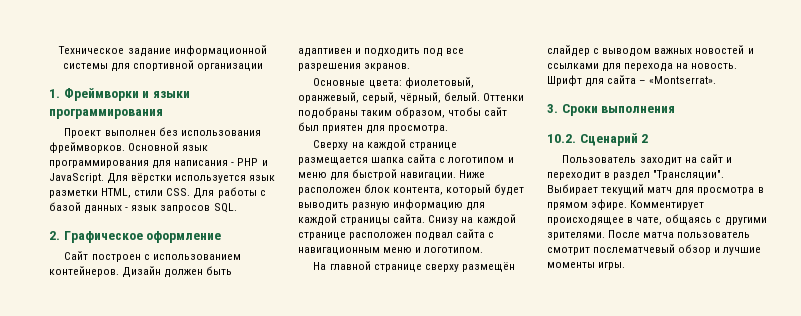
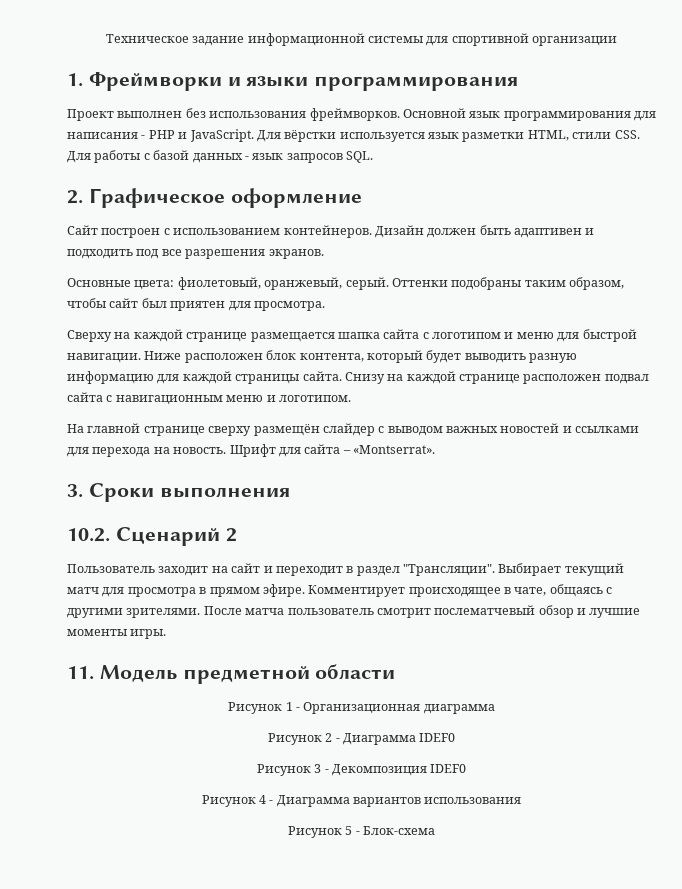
- Основные цвета: фиолетовый, оранжевый, серый, чёрный, белый.
+ Основные цвета: фиолетовый, оранжевый, серый.
+ 11. Модель предметной области
+ Рисунок 1 - Организационная диаграмма
+ Рисунок 2 - Диаграмма IDEF0
+ Рисунок 3 - Декомпозиция IDEF0
+ Рисунок 4 - Диаграмма вариантов использования
+ Рисунок 5 - Блок-схема

